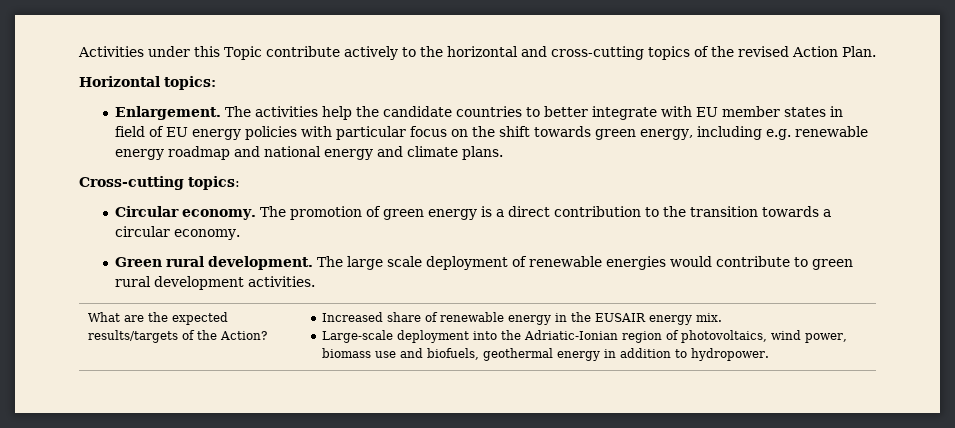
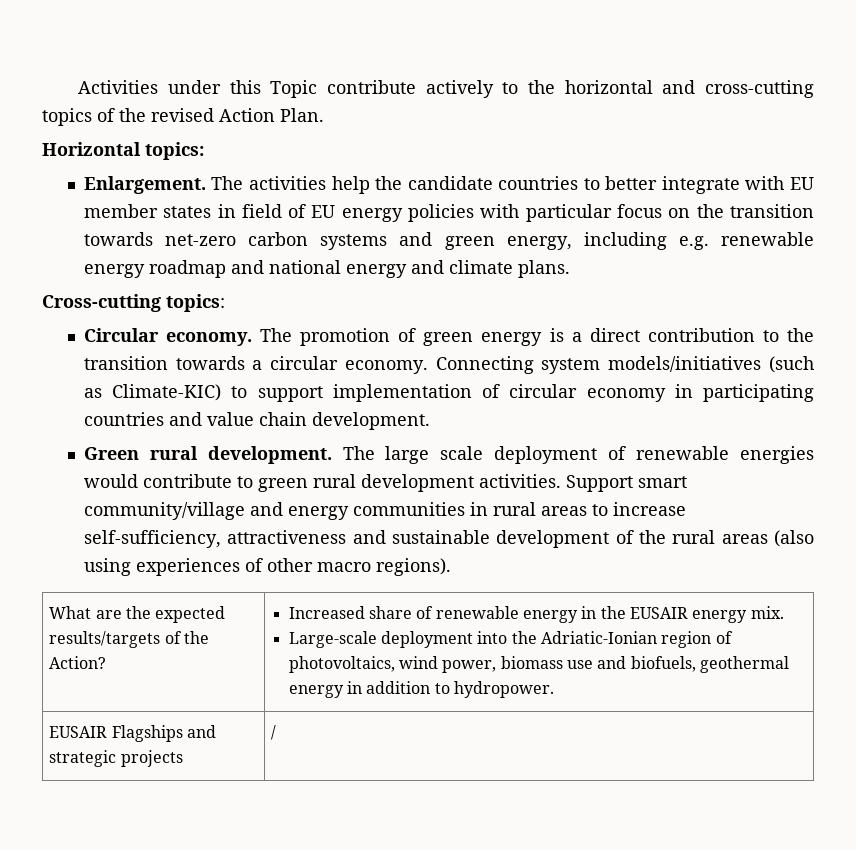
- The activities help the candidate countries to better integrate with EU member states in field of EU energy policies with particular focus on the shift towards green energy, including e.g. renewable energy roadmap and national energy and climate plans.
+ The activities help the candidate countries to better integrate with EU member states in field of EU energy policies with particular focus on the transition towards net-zero carbon systems and green energy, including e.g. renewable energy roadmap and national energy and climate plans.
+ Connecting system models/initiatives (such as Climate-KIC) to support implementation of circular economy in participating countries and value chain development.
+ Support smart community/village and energy communities in rural areas to increase self-sufficiency, attractiveness and sustainable development of the rural areas (also using experiences of other macro regions).
+ EUSAIR Flagships and strategic projects | /

